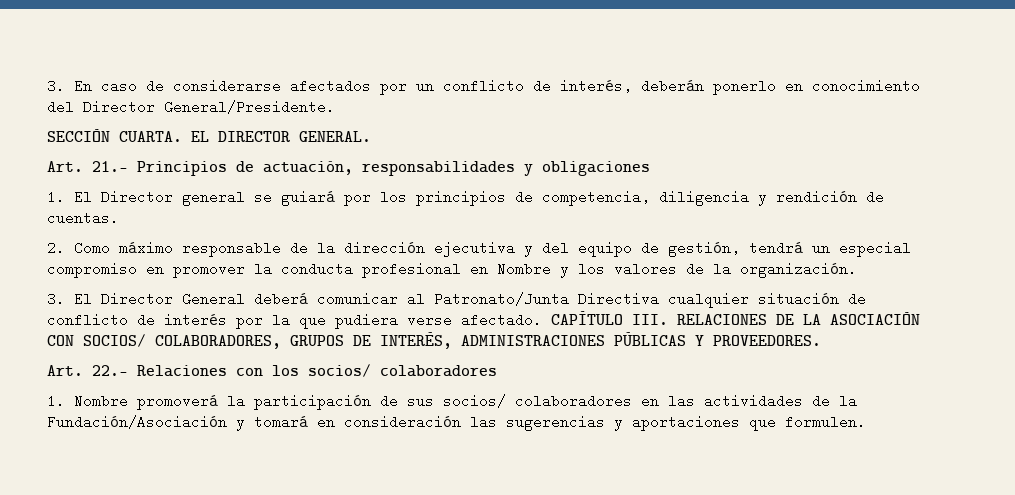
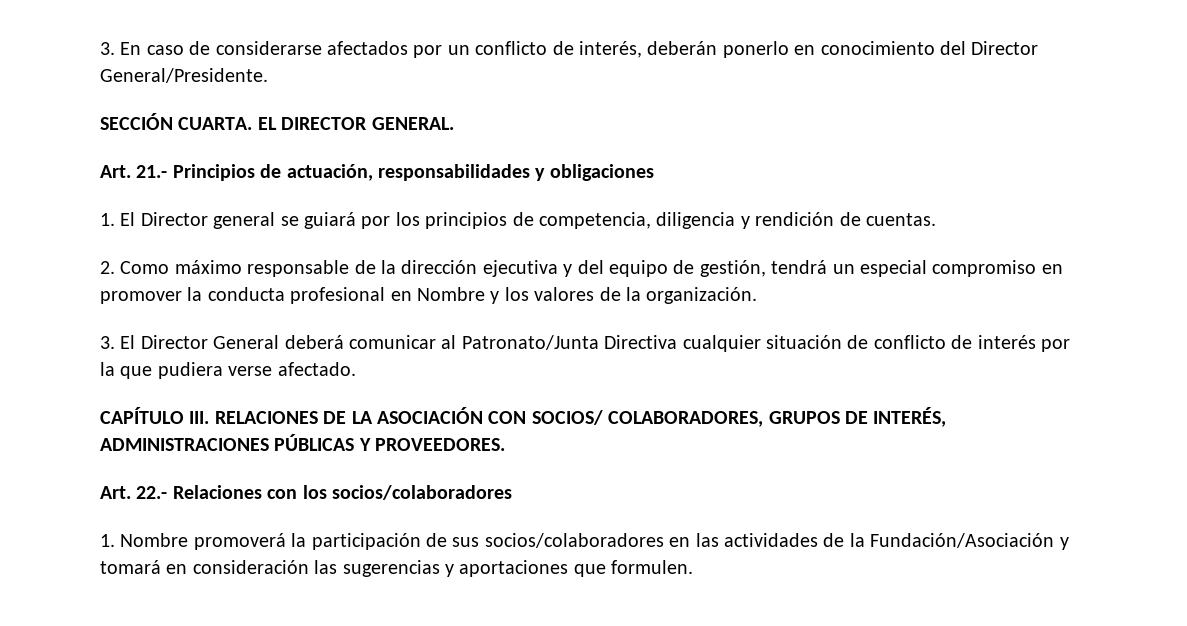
- 3. El Director General deberá comunicar al Patronato/Junta Directiva cualquier situación de conflicto de interés por la que pudiera verse afectado. CAPÍTULO III. RELACIONES DE LA ASOCIACIÓN CON SOCIOS/ COLABORADORES, GRUPOS DE INTERÉS, ADMINISTRACIONES PÚBLICAS Y PROVEEDORES.
+ 3. El Director General deberá comunicar al Patronato/Junta Directiva cualquier situación de conflicto de interés por la que pudiera verse afectado.
+ CAPÍTULO III. RELACIONES DE LA ASOCIACIÓN CON SOCIOS/ COLABORADORES, GRUPOS DE INTERÉS, ADMINISTRACIONES PÚBLICAS Y PROVEEDORES.
- Art. 22.- Relaciones con los socios/ colaboradores
+ Art. 22.- Relaciones con los socios/colaboradores
- 1. Nombre promoverá la participación de sus socios/ colaboradores en las actividades de la Fundación/Asociación y tomará en consideración las sugerencias y aportaciones que formulen.
+ 1. Nombre promoverá la participación de sus socios/colaboradores en las actividades de la Fundación/Asociación y tomará en consideración las sugerencias y aportaciones que formulen.

